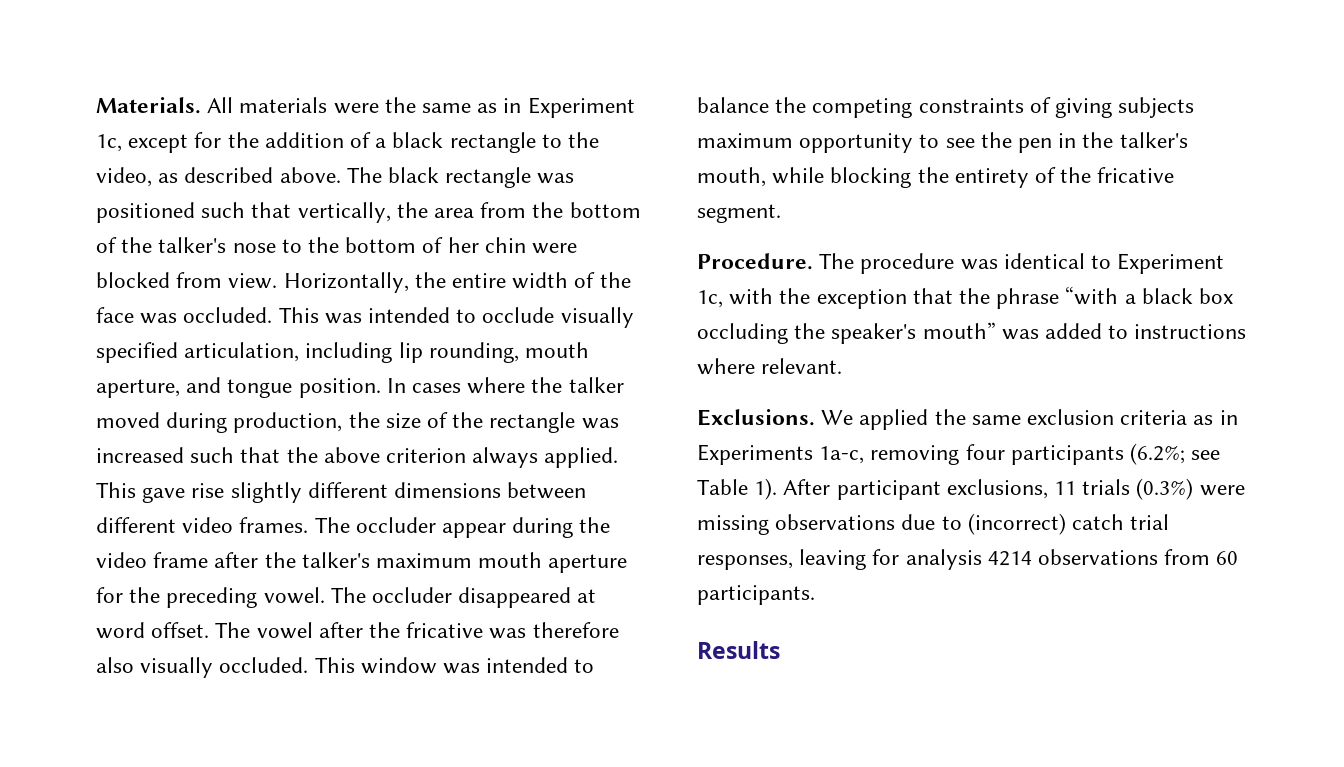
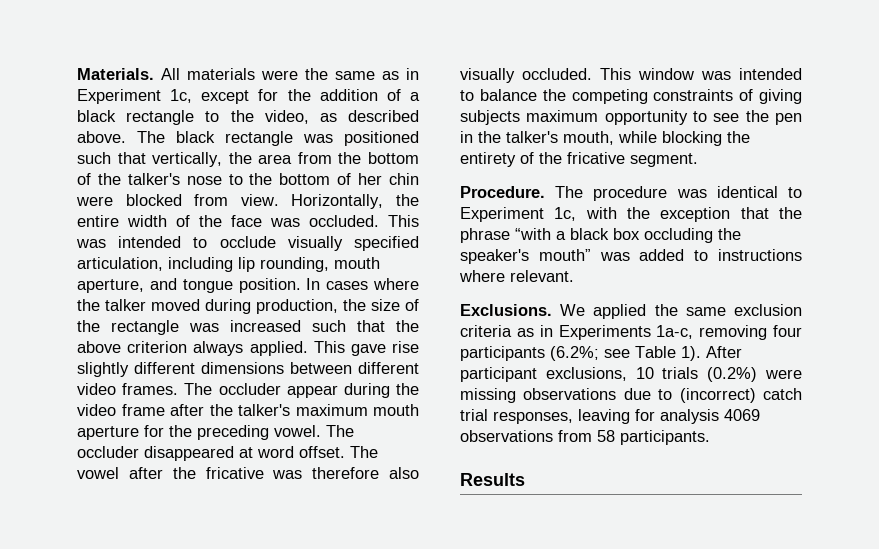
- After participant exclusions, 11 trials (0.3%) were missing observations due to (incorrect) catch trial responses, leaving for analysis 4214 observations from 60 participants.
+ After participant exclusions, 10 trials (0.2%) were missing observations due to (incorrect) catch trial responses, leaving for analysis 4069 observations from 58 participants.

